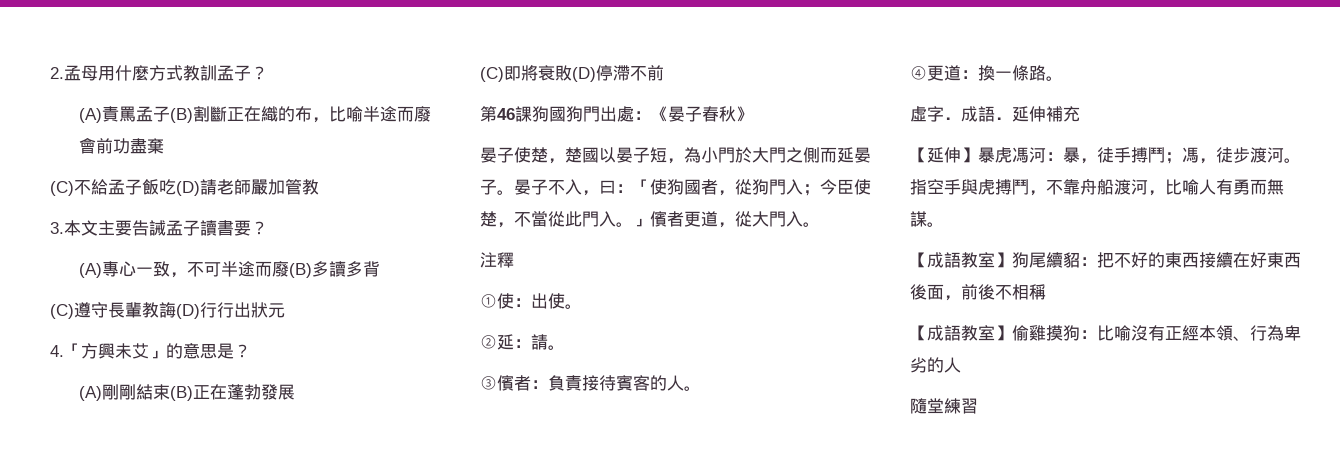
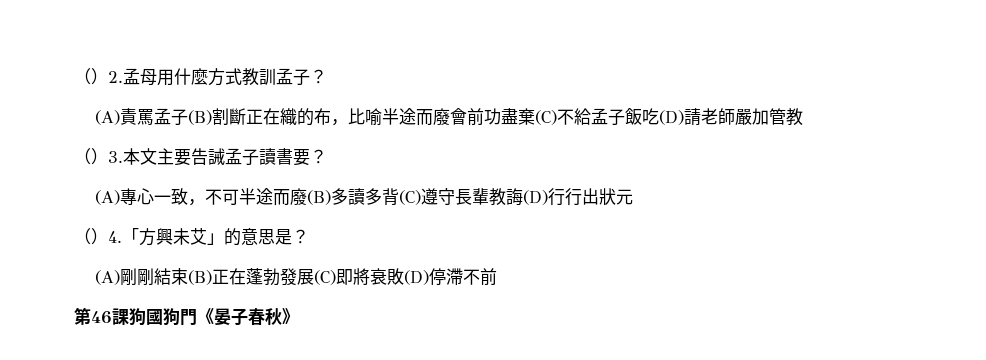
- 2.孟母用什麼方式教訓孟子？
+ （）2.孟母用什麼方式教訓孟子？
- (A)責罵孟子(B)割斷正在織的布，比喻半途而廢會前功盡棄
- (C)不給孟子飯吃(D)請老師嚴加管教
+ (A)責罵孟子(B)割斷正在織的布，比喻半途而廢會前功盡棄(C)不給孟子飯吃(D)請老師嚴加管教
- 3.本文主要告誡孟子讀書要？
+ （）3.本文主要告誡孟子讀書要？
- (A)專心一致，不可半途而廢(B)多讀多背
- (C)遵守長輩教誨(D)行行出狀元
+ (A)專心一致，不可半途而廢(B)多讀多背(C)遵守長輩教誨(D)行行出狀元
- 4.「方興未艾」的意思是？
+ （）4.「方興未艾」的意思是？
- (A)剛剛結束(B)正在蓬勃發展
- (C)即將衰敗(D)停滯不前
+ (A)剛剛結束(B)正在蓬勃發展(C)即將衰敗(D)停滯不前
- 第46課狗國狗門出處：《晏子春秋》
+ 第46課狗國狗門《晏子春秋》
- 晏子使楚，楚國以晏子短，為小門於大門之側而延晏子。晏子不入，曰：「使狗國者，從狗門入；今臣使楚，不當從此門入。」儐者更道，從大門入。
- 注釋
- ①使：出使。
- ②延：請。
- ③儐者：負責接待賓客的人。
- ④更道：換一條路。
- 虛字．成語．延伸補充
- 【延伸】暴虎馮河：暴，徒手搏鬥；馮，徒步渡河。指空手與虎搏鬥，不靠舟船渡河，比喻人有勇而無謀。
- 【成語教室】狗尾續貂：把不好的東西接續在好東西後面，前後不相稱
- 【成語教室】偷雞摸狗：比喻沒有正經本領、行為卑劣的人
- 隨堂練習

